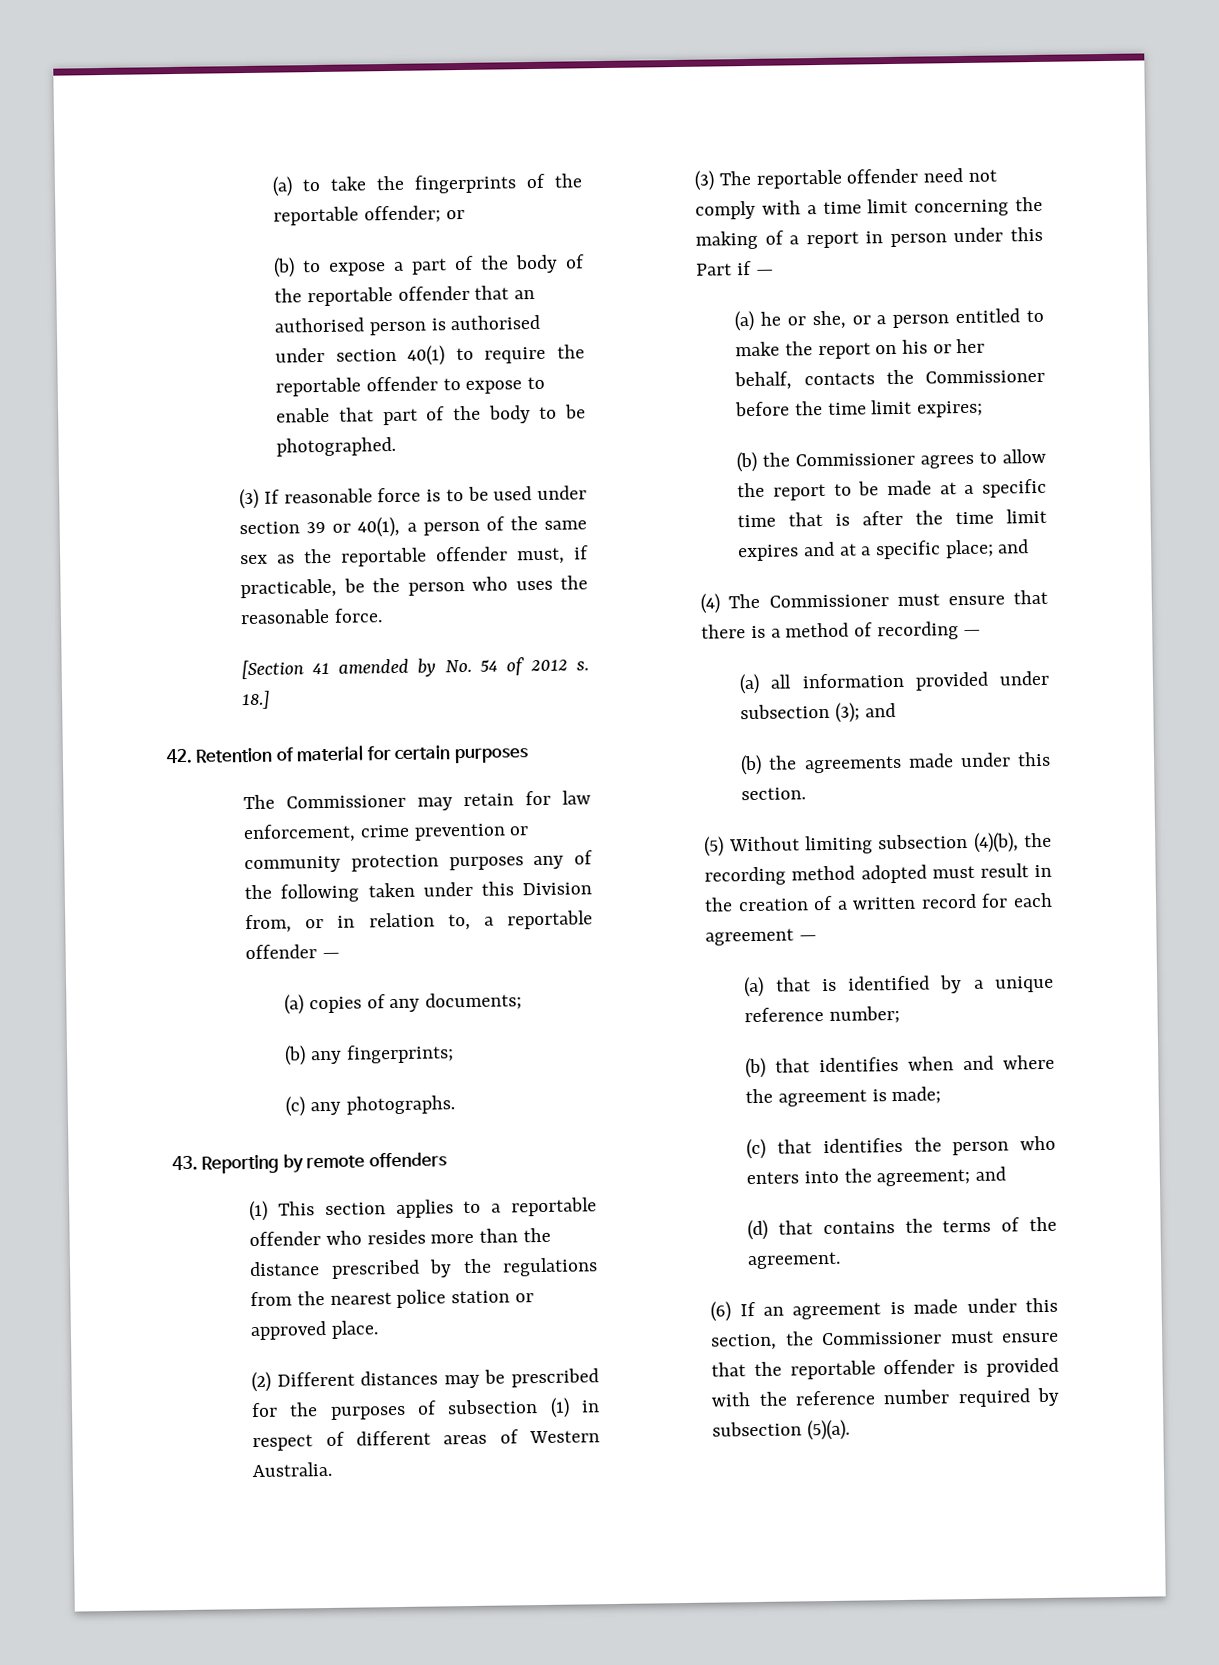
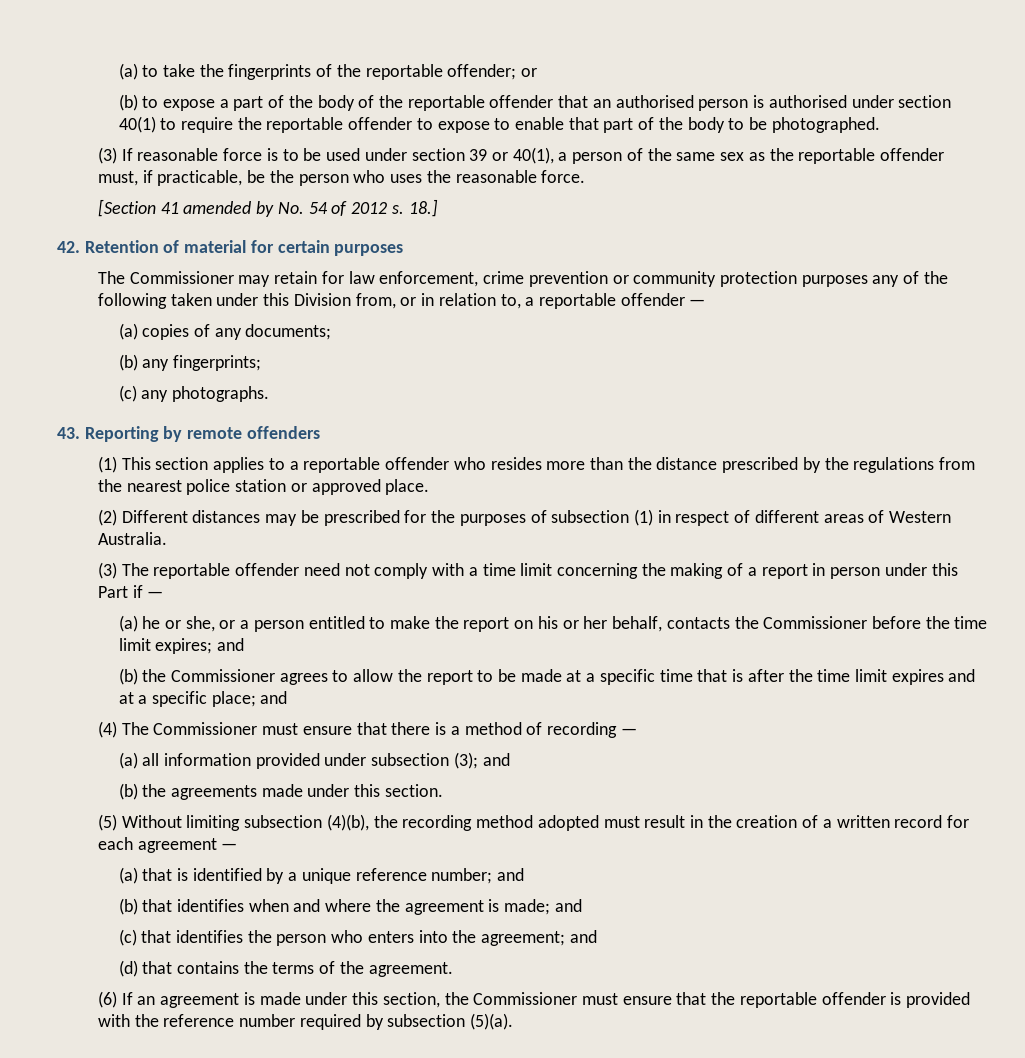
- (a) he or she, or a person entitled to make the report on his or her behalf, contacts the Commissioner before the time limit expires;
+ (a) he or she, or a person entitled to make the report on his or her behalf, contacts the Commissioner before the time limit expires; and
- (a) that is identified by a unique reference number;
+ (a) that is identified by a unique reference number; and
- (b) that identifies when and where the agreement is made;
+ (b) that identifies when and where the agreement is made; and

